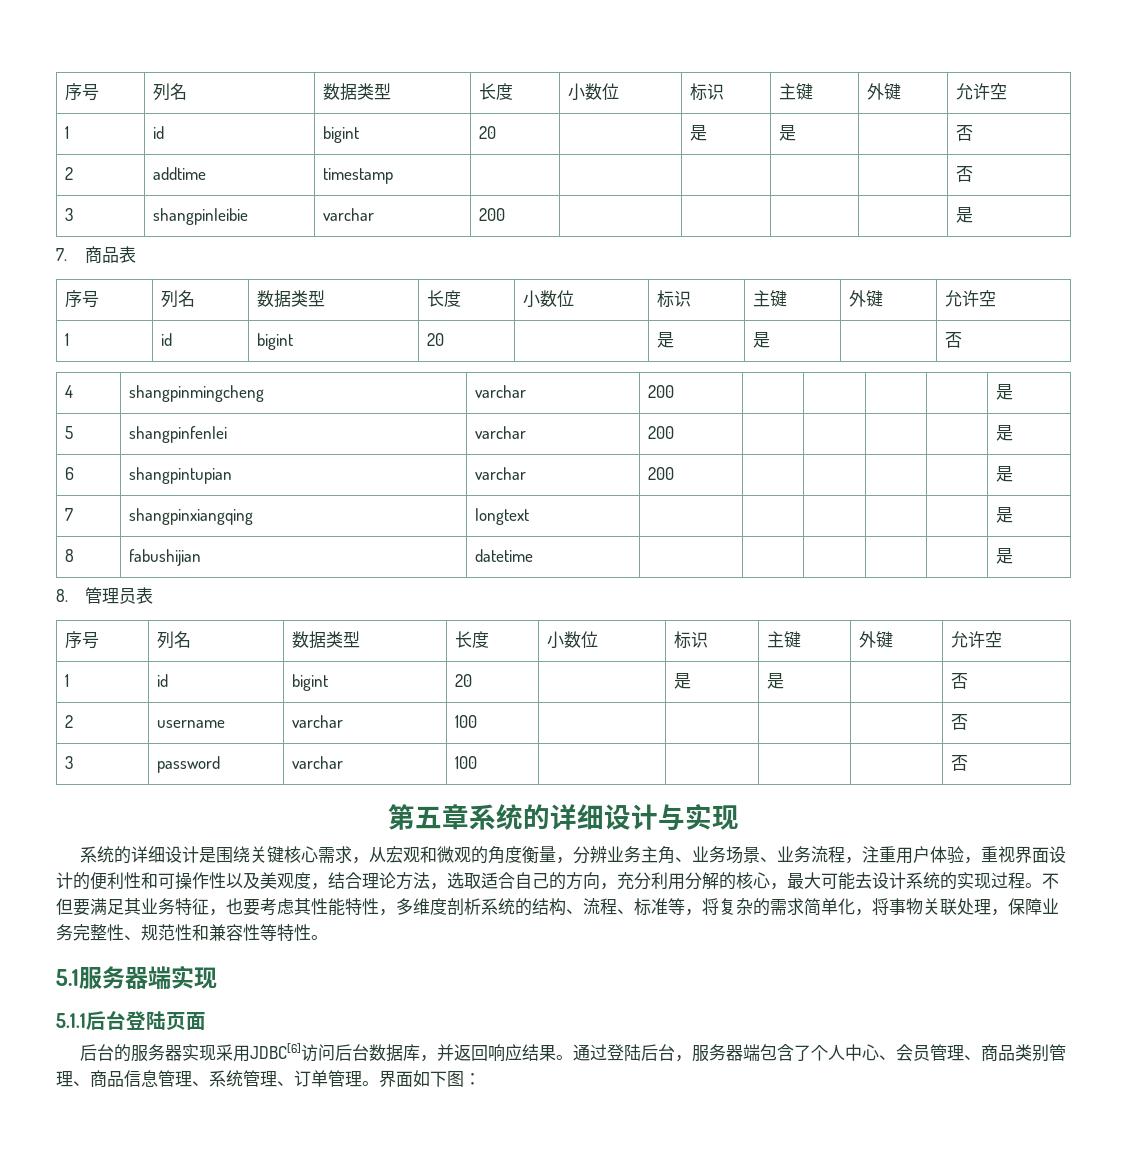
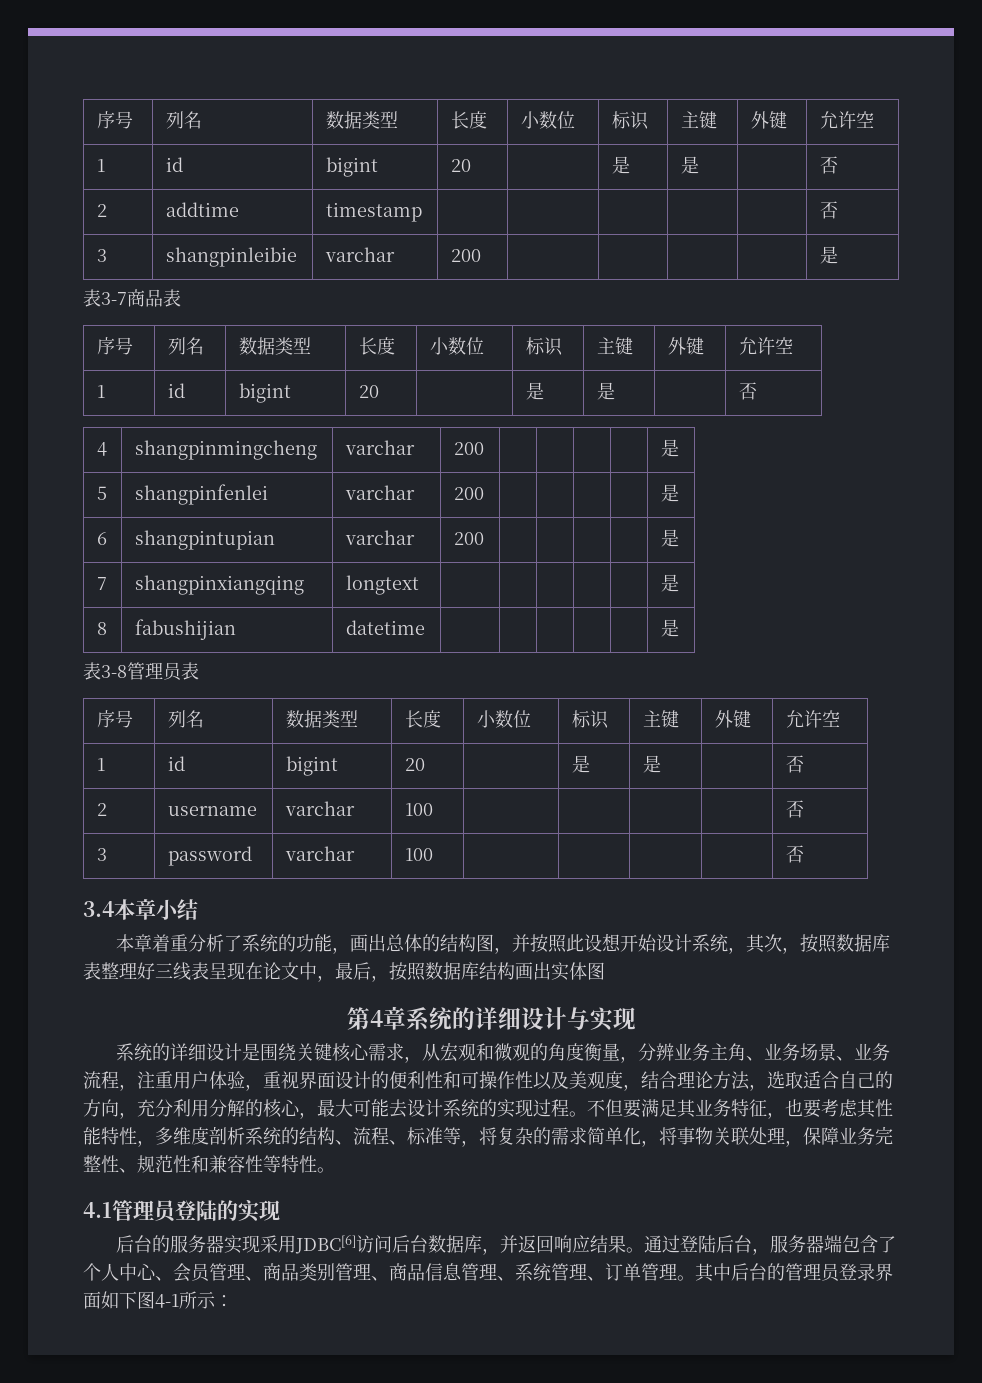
- 7.商品表
+ 表3-7商品表
- 8.管理员表
+ 表3-8管理员表
+ 3.4本章小结
+ 本章着重分析了系统的功能，画出总体的结构图，并按照此设想开始设计系统，其次，按照数据库表整理好三线表呈现在论文中，最后，按照数据库结构画出实体图
- 第五章系统的详细设计与实现
+ 第4章系统的详细设计与实现
- 5.1服务器端实现
- 5.1.1后台登陆页面
+ 4.1管理员登陆的实现
- 界面如下图：
+ 其中后台的管理员登录界面如下图4-1所示：

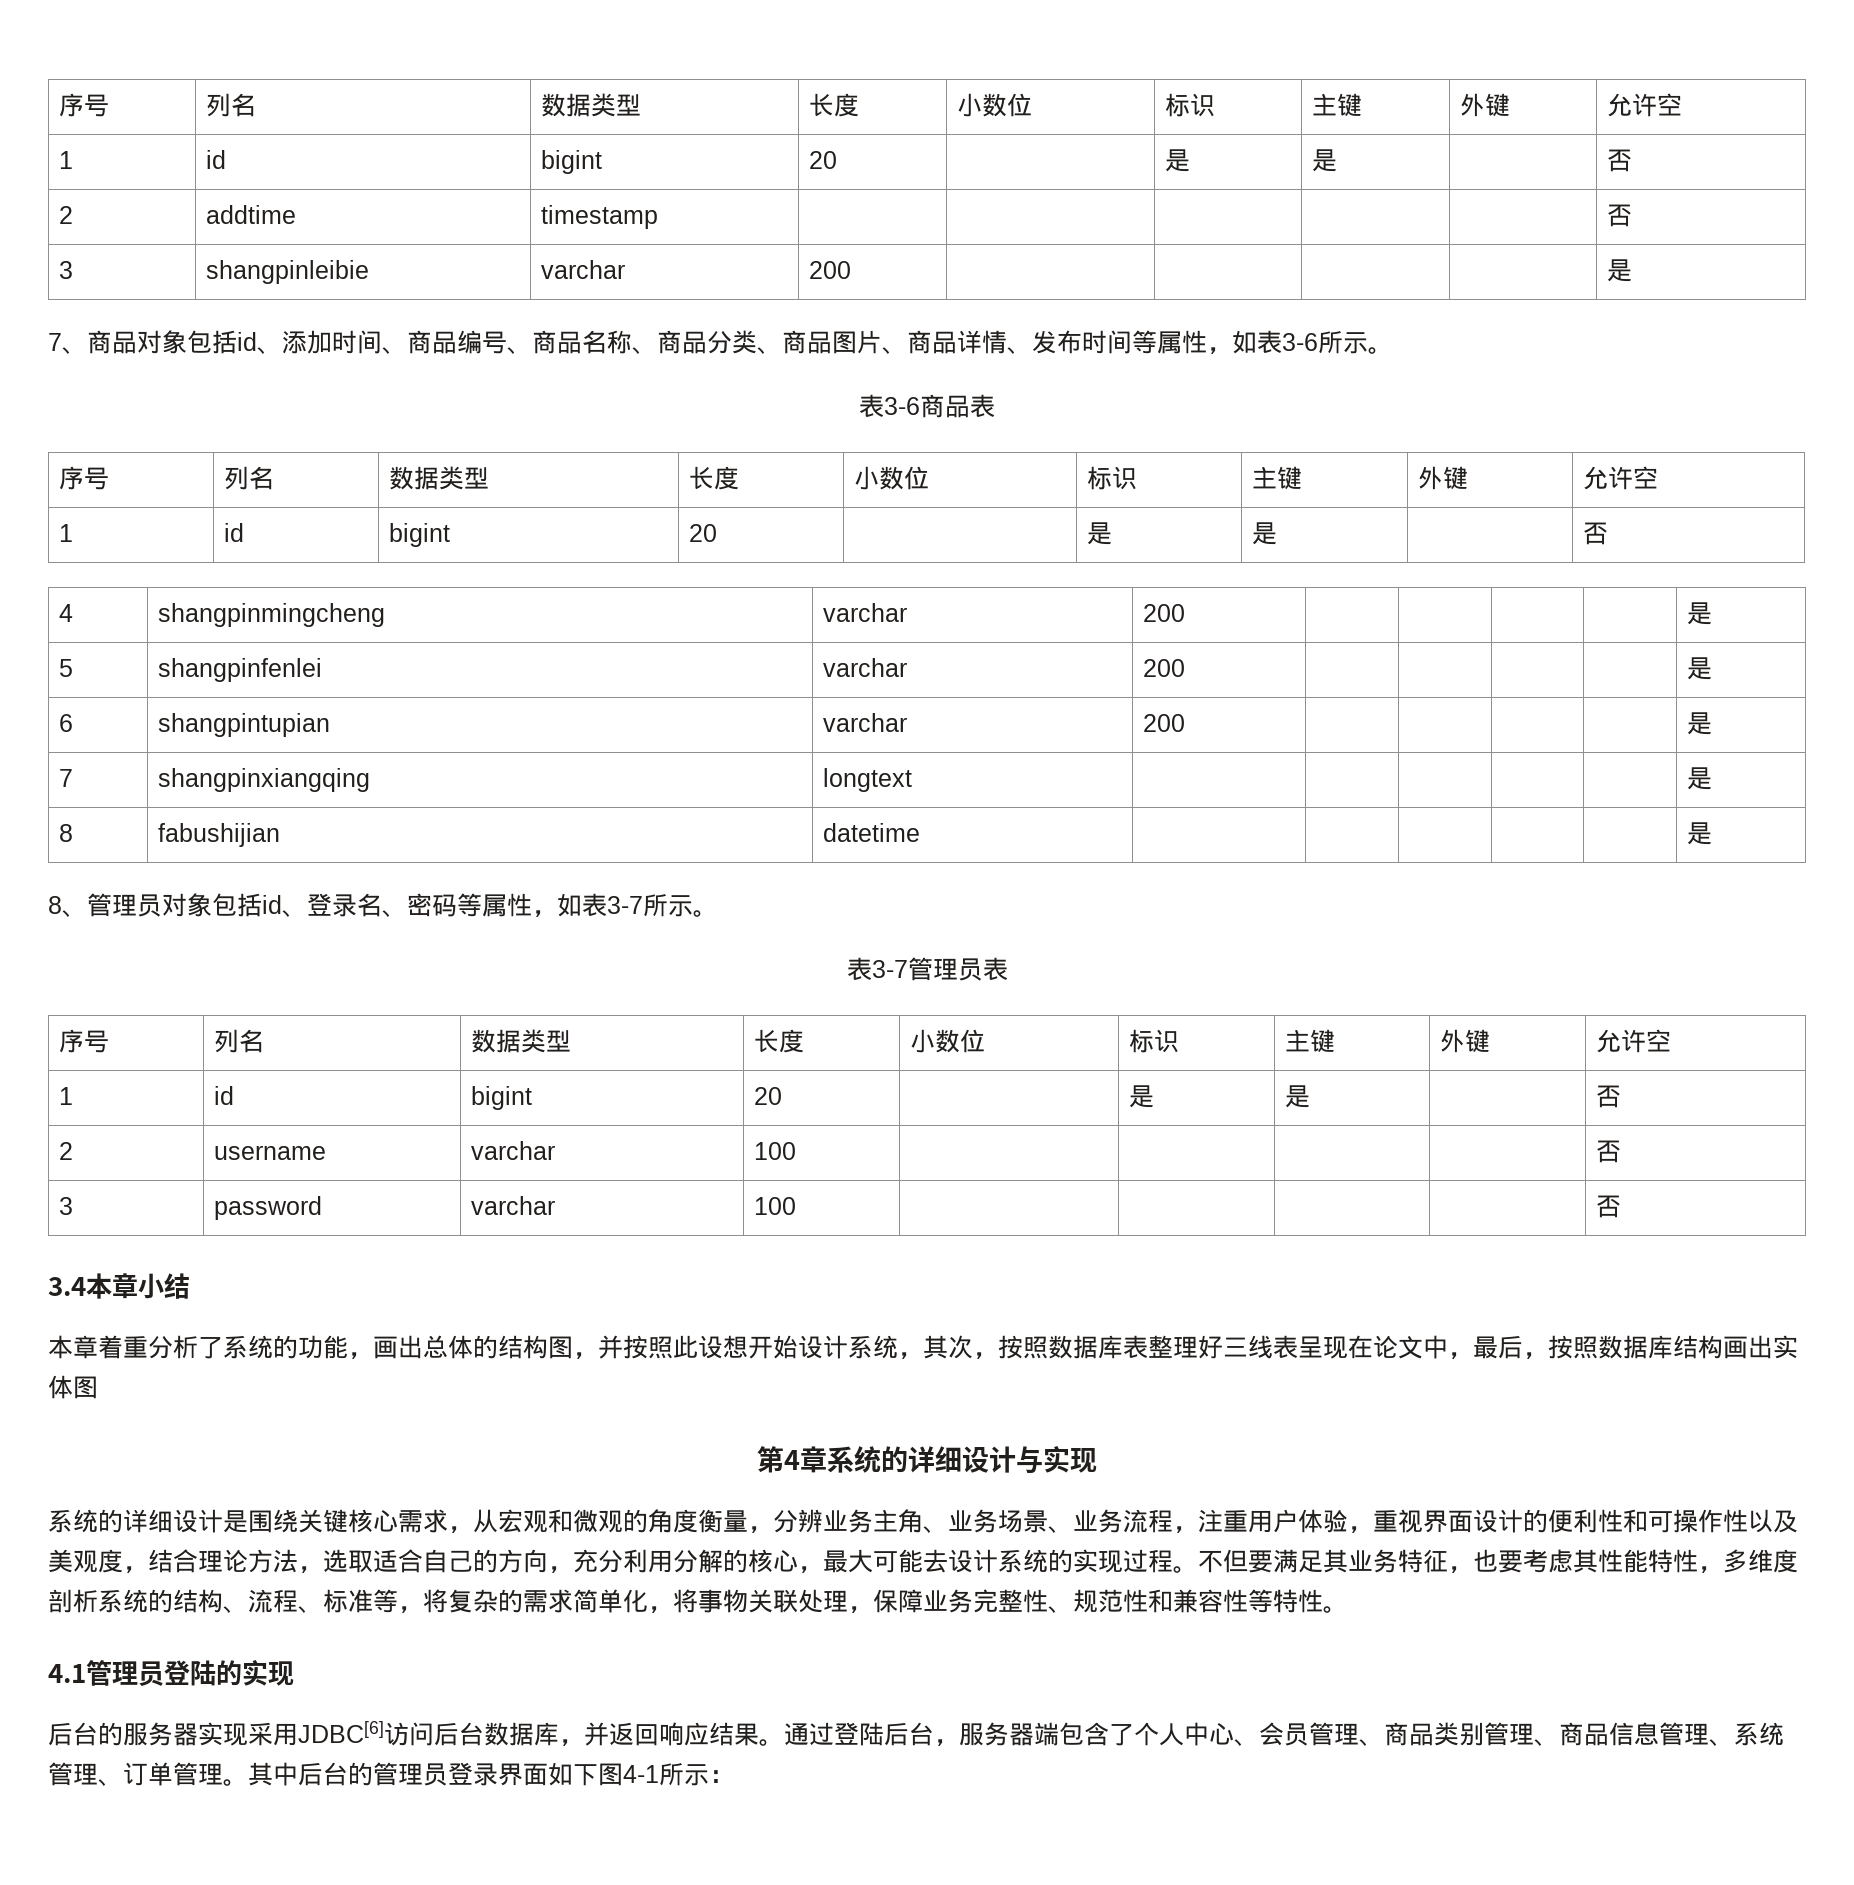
- 表3-7商品表
+ 7、商品对象包括id、添加时间、商品编号、商品名称、商品分类、商品图片、商品详情、发布时间等属性，如表3-6所示。
+ 表3-6商品表
- 表3-8管理员表
+ 8、管理员对象包括id、登录名、密码等属性，如表3-7所示。
+ 表3-7管理员表

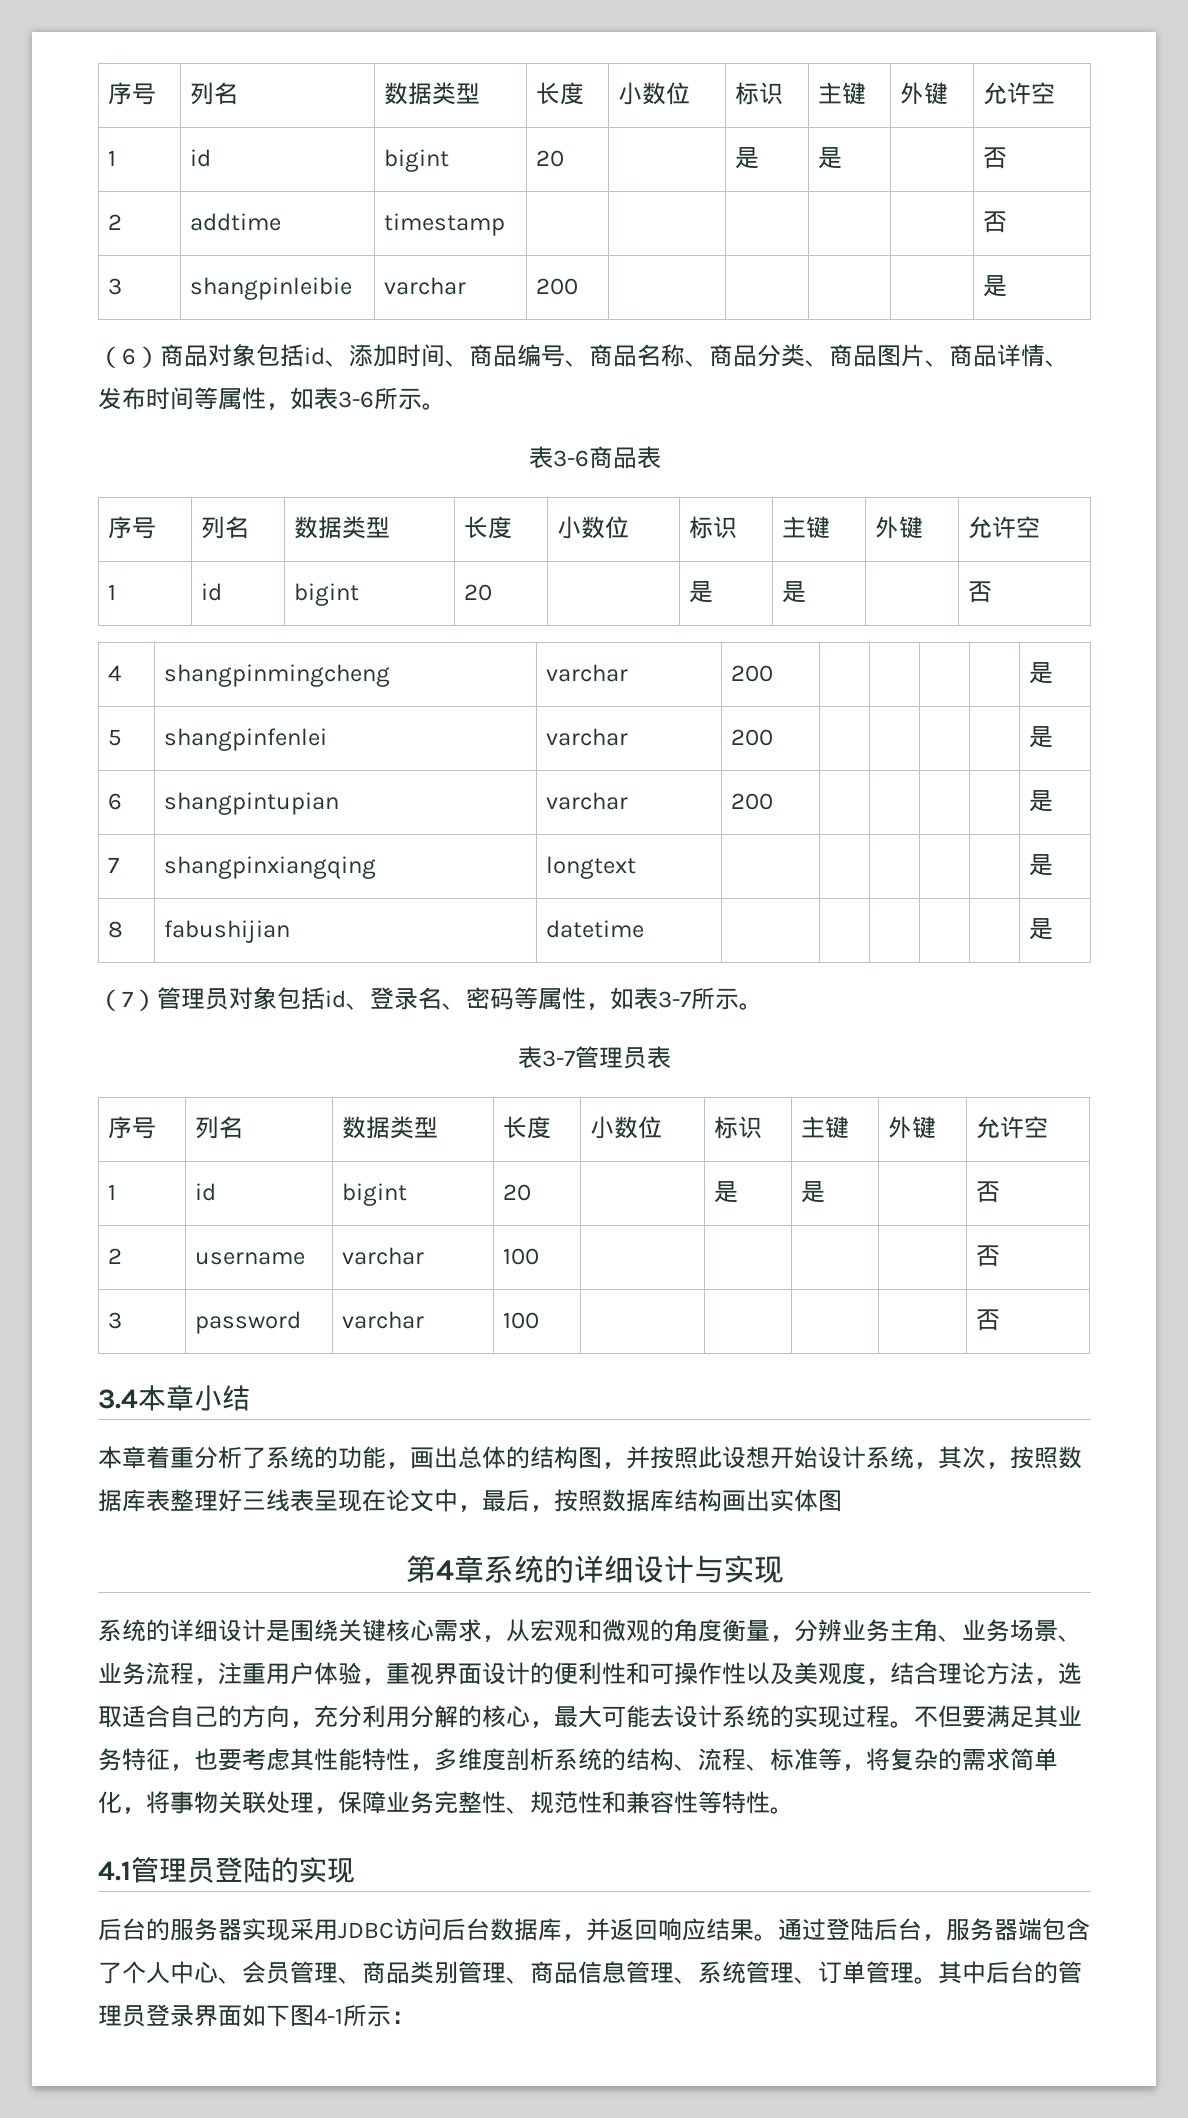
- 7、商品对象包括id、添加时间、商品编号、商品名称、商品分类、商品图片、商品详情、发布时间等属性，如表3-6所示。
+ （6）商品对象包括id、添加时间、商品编号、商品名称、商品分类、商品图片、商品详情、发布时间等属性，如表3-6所示。
- 8、管理员对象包括id、登录名、密码等属性，如表3-7所示。
+ （7）管理员对象包括id、登录名、密码等属性，如表3-7所示。
- 后台的服务器实现采用JDBC[6]访问后台数据库，并返回响应结果。
+ 后台的服务器实现采用JDBC访问后台数据库，并返回响应结果。

